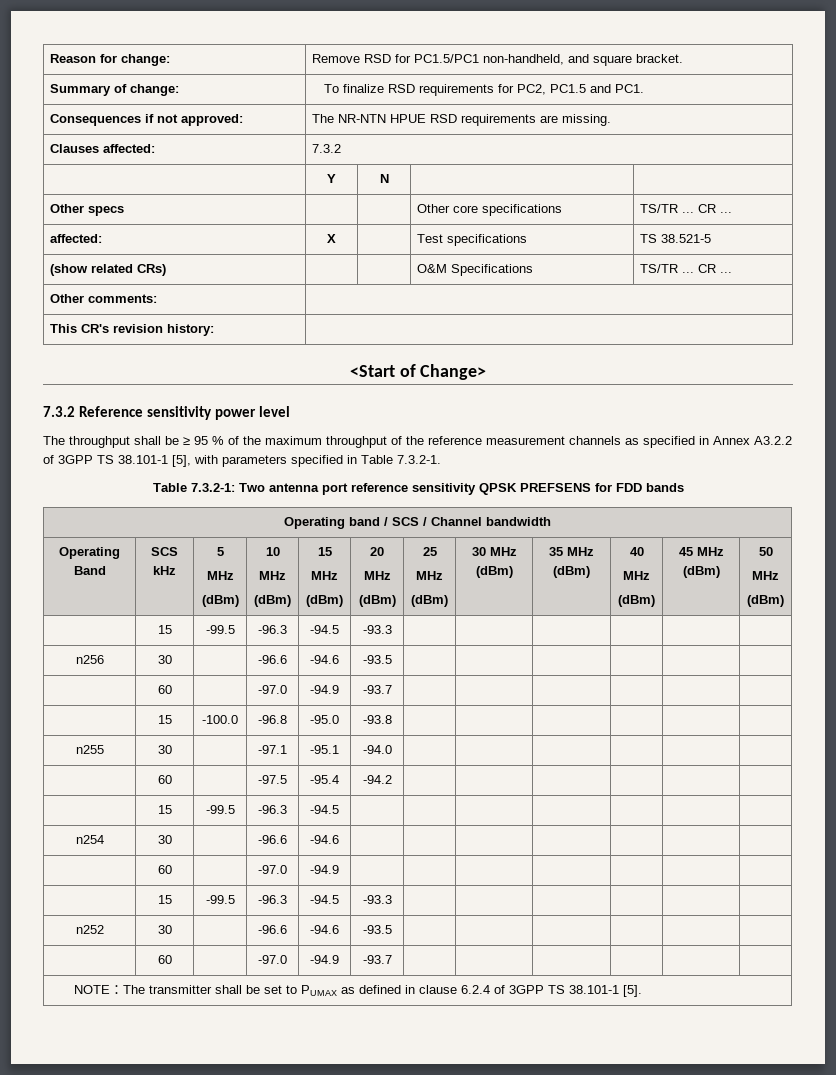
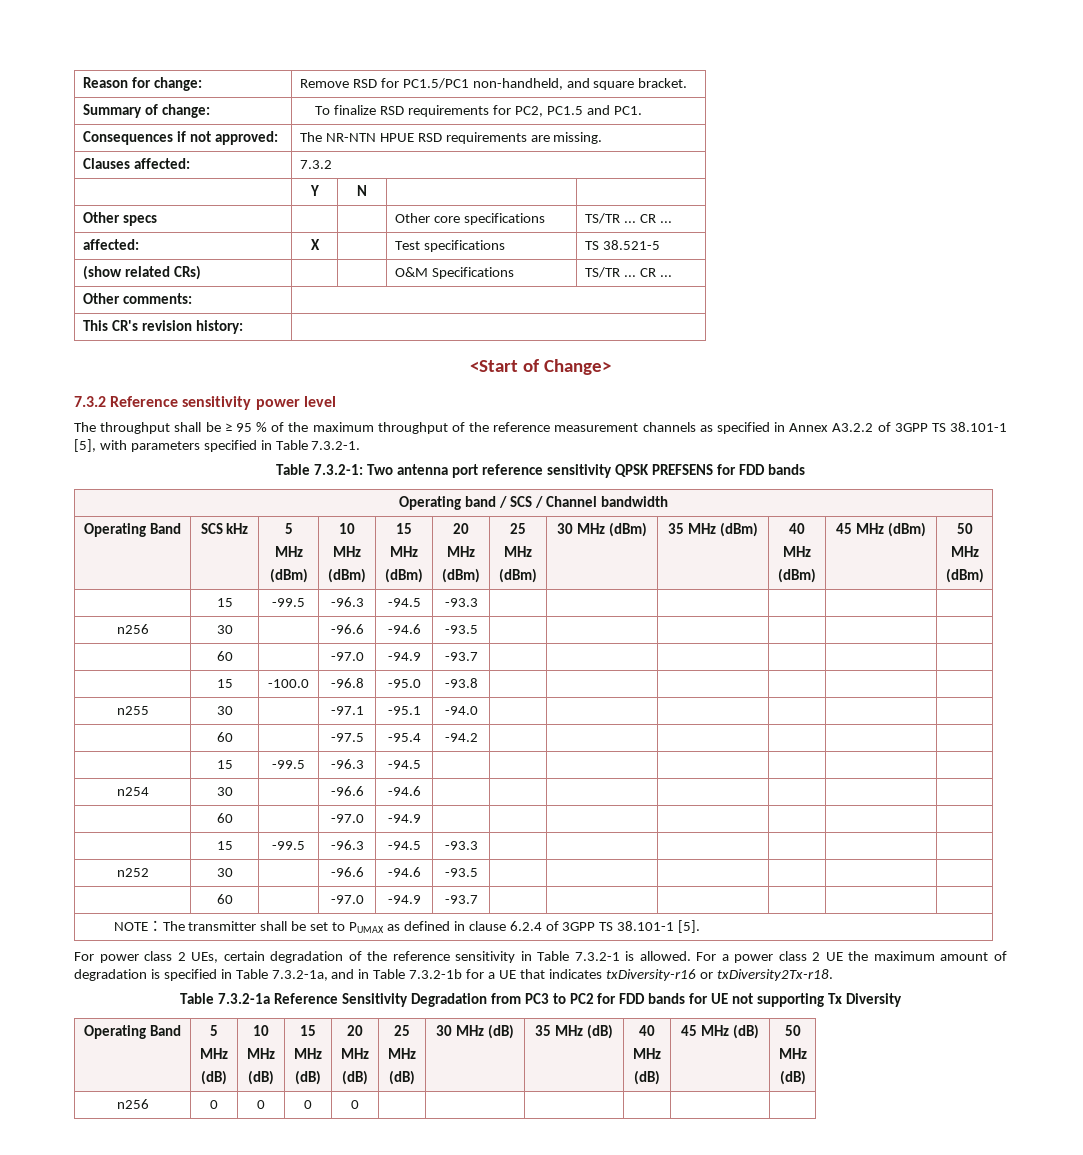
+ For power class 2 UEs, certain degradation of the reference sensitivity in Table 7.3.2-1 is allowed. For a power class 2 UE the maximum amount of degradation is specified in Table 7.3.2-1a, and in Table 7.3.2-1b for a UE that indicates txDiversity-r16 or txDiversity2Tx-r18.
+ Table 7.3.2-1a Reference Sensitivity Degradation from PC3 to PC2 for FDD bands for UE not supporting Tx Diversity
+ Operating Band | 5
+ MHz
+ (dB) | 10
+ MHz
+ (dB) | 15
+ MHz
+ (dB) | 20
+ MHz
+ (dB) | 25
+ MHz
+ (dB) | 30 MHz (dB) | 35 MHz (dB) | 40
+ MHz
+ (dB) | 45 MHz (dB) | 50
+ MHz
+ (dB)
+ n256 | 0 | 0 | 0 | 0 | | | | | |

